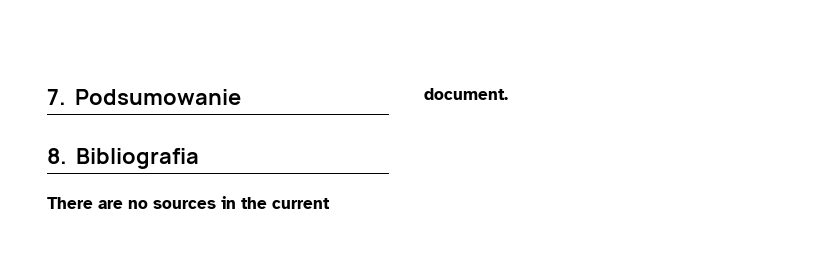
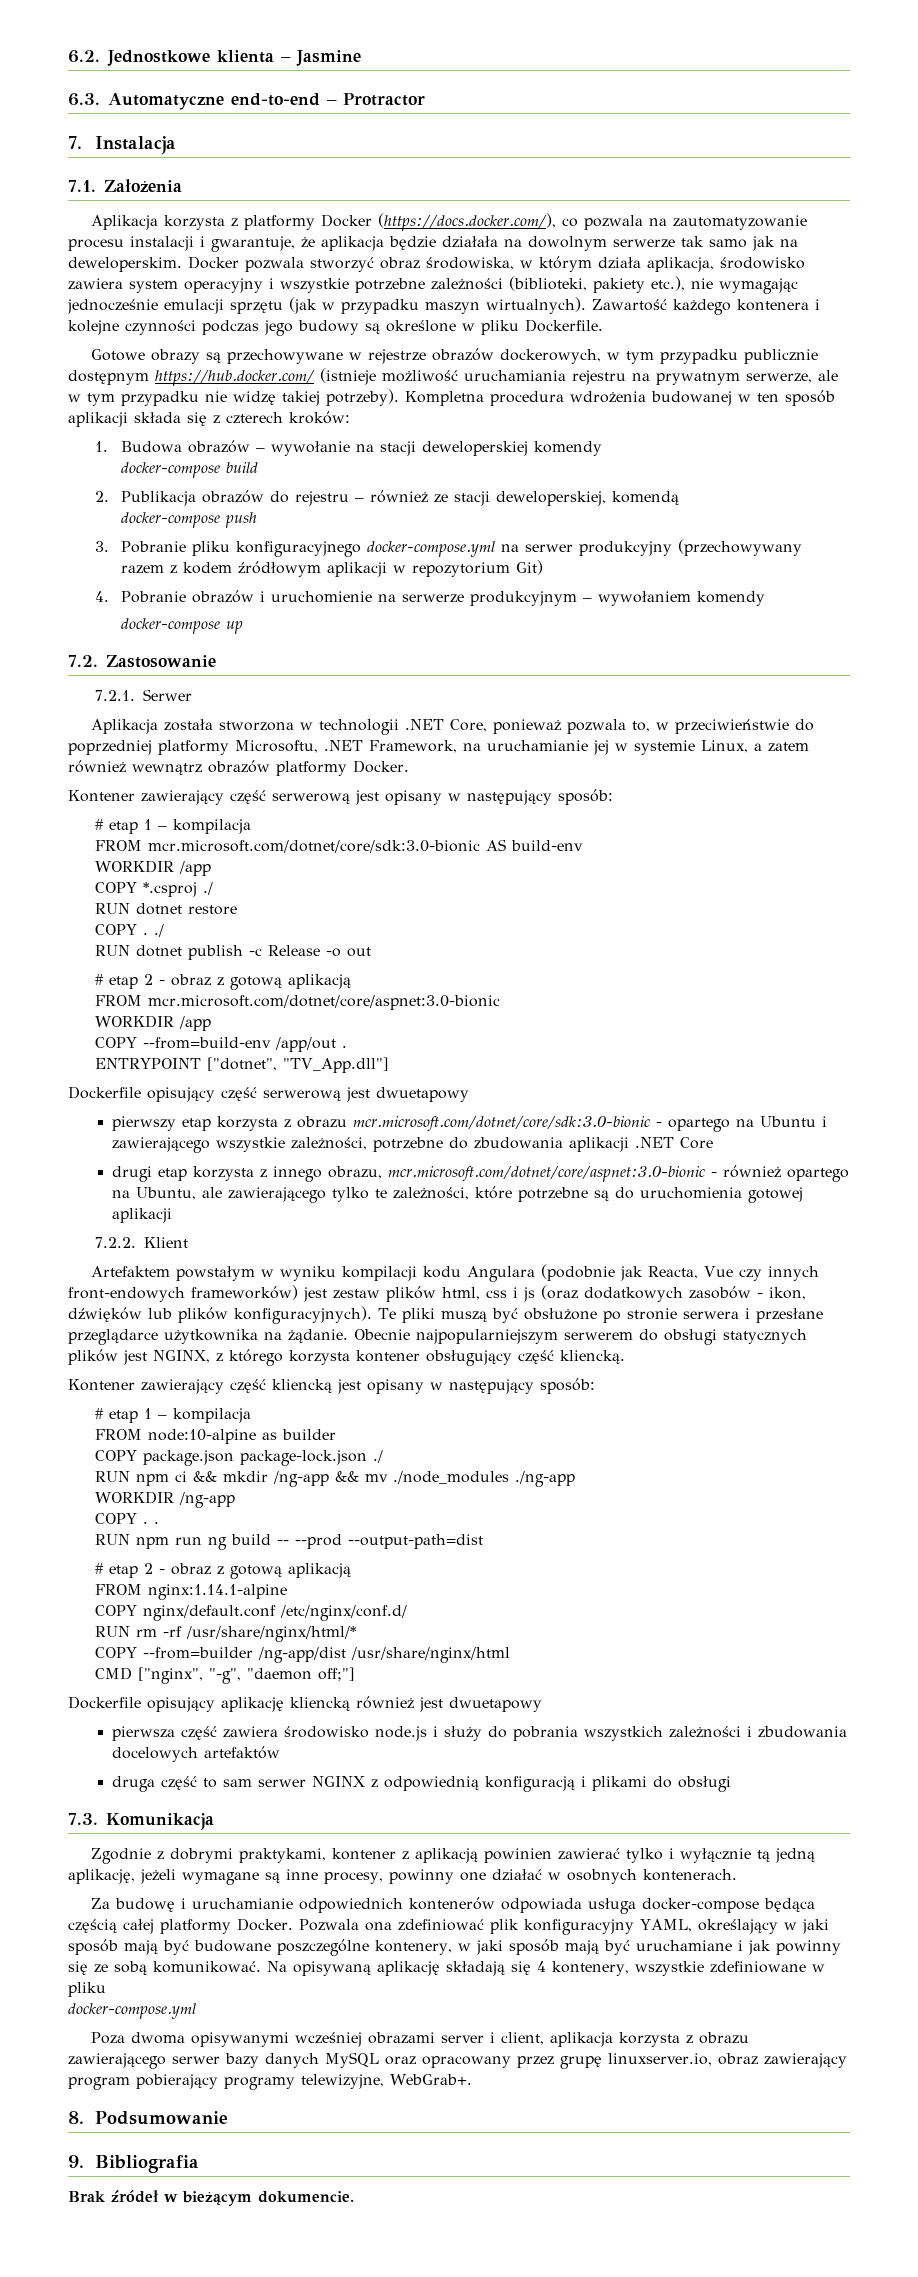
- 7. Podsumowanie
+ 6.2. Jednostkowe klienta – Jasmine
+ 6.3. Automatyczne end-to-end – Protractor
+ 7. Instalacja
+ 7.1. Założenia
+ Aplikacja korzysta z platformy Docker (https://docs.docker.com/), co pozwala na zautomatyzowanie procesu instalacji i gwarantuje, że aplikacja będzie działała na dowolnym serwerze tak samo jak na deweloperskim. Docker pozwala stworzyć obraz środowiska, w którym działa aplikacja, środowisko zawiera system operacyjny i wszystkie potrzebne zależności (biblioteki, pakiety etc.), nie wymagając jednocześnie emulacji sprzętu (jak w przypadku maszyn wirtualnych). Zawartość każdego kontenera i kolejne czynności podczas jego budowy są określone w pliku Dockerfile.
+ Gotowe obrazy są przechowywane w rejestrze obrazów dockerowych, w tym przypadku publicznie dostępnym https://hub.docker.com/ (istnieje możliwość uruchamiania rejestru na prywatnym serwerze, ale w tym przypadku nie widzę takiej potrzeby). Kompletna procedura wdrożenia budowanej w ten sposób aplikacji składa się z czterech kroków:
+ 1. Budowa obrazów – wywołanie na stacji deweloperskiej komendy
+ docker-compose build
+ 2. Publikacja obrazów do rejestru – również ze stacji deweloperskiej, komendą
+ docker-compose push
+ 3. Pobranie pliku konfiguracyjnego docker-compose.yml na serwer produkcyjny (przechowywany razem z kodem źródłowym aplikacji w repozytorium Git)
+ 4. Pobranie obrazów i uruchomienie na serwerze produkcyjnym – wywołaniem komendy
+ docker-compose up
+ 7.2. Zastosowanie
+ 7.2.1. Serwer
+ Aplikacja została stworzona w technologii .NET Core, ponieważ pozwala to, w przeciwieństwie do poprzedniej platformy Microsoftu, .NET Framework, na uruchamianie jej w systemie Linux, a zatem również wewnątrz obrazów platformy Docker.
+ Kontener zawierający część serwerową jest opisany w następujący sposób:
+ # etap 1 – kompilacja
+ FROM mcr.microsoft.com/dotnet/core/sdk:3.0-bionic AS build-env
+ WORKDIR /app
+ COPY *.csproj ./
+ RUN dotnet restore
+ COPY . ./
+ RUN dotnet publish -c Release -o out
+ # etap 2 - obraz z gotową aplikacją
+ FROM mcr.microsoft.com/dotnet/core/aspnet:3.0-bionic
+ WORKDIR /app
+ COPY --from=build-env /app/out .
+ ENTRYPOINT ["dotnet", "TV_App.dll"]
+ Dockerfile opisujący część serwerową jest dwuetapowy
+ pierwszy etap korzysta z obrazu mcr.microsoft.com/dotnet/core/sdk:3.0-bionic - opartego na Ubuntu i zawierającego wszystkie zależności, potrzebne do zbudowania aplikacji .NET Core
+ drugi etap korzysta z innego obrazu, mcr.microsoft.com/dotnet/core/aspnet:3.0-bionic - również opartego na Ubuntu, ale zawierającego tylko te zależności, które potrzebne są do uruchomienia gotowej aplikacji
+ 7.2.2. Klient
+ Artefaktem powstałym w wyniku kompilacji kodu Angulara (podobnie jak Reacta, Vue czy innych front-endowych frameworków) jest zestaw plików html, css i js (oraz dodatkowych zasobów - ikon, dźwięków lub plików konfiguracyjnych). Te pliki muszą być obsłużone po stronie serwera i przesłane przeglądarce użytkownika na żądanie. Obecnie najpopularniejszym serwerem do obsługi statycznych plików jest NGINX, z którego korzysta kontener obsługujący część kliencką.
+ Kontener zawierający część kliencką jest opisany w następujący sposób:
+ # etap 1 – kompilacja
+ FROM node:10-alpine as builder
+ COPY package.json package-lock.json ./
+ RUN npm ci && mkdir /ng-app && mv ./node_modules ./ng-app
+ WORKDIR /ng-app
+ COPY . .
+ RUN npm run ng build -- --prod --output-path=dist
+ # etap 2 - obraz z gotową aplikacją
+ FROM nginx:1.14.1-alpine
+ COPY nginx/default.conf /etc/nginx/conf.d/
+ RUN rm -rf /usr/share/nginx/html/*
+ COPY --from=builder /ng-app/dist /usr/share/nginx/html
+ CMD ["nginx", "-g", "daemon off;"]
+ Dockerfile opisujący aplikację kliencką również jest dwuetapowy
+ pierwsza część zawiera środowisko node.js i służy do pobrania wszystkich zależności i zbudowania docelowych artefaktów
+ druga część to sam serwer NGINX z odpowiednią konfiguracją i plikami do obsługi
+ 7.3. Komunikacja
+ Zgodnie z dobrymi praktykami, kontener z aplikacją powinien zawierać tylko i wyłącznie tą jedną aplikację, jeżeli wymagane są inne procesy, powinny one działać w osobnych kontenerach.
+ Za budowę i uruchamianie odpowiednich kontenerów odpowiada usługa docker-compose będąca częścią całej platformy Docker. Pozwala ona zdefiniować plik konfiguracyjny YAML, określający w jaki sposób mają być budowane poszczególne kontenery, w jaki sposób mają być uruchamiane i jak powinny się ze sobą komunikować. Na opisywaną aplikację składają się 4 kontenery, wszystkie zdefiniowane w pliku
+ docker-compose.yml
+ Poza dwoma opisywanymi wcześniej obrazami server i client, aplikacja korzysta z obrazu zawierającego serwer bazy danych MySQL oraz opracowany przez grupę linuxserver.io, obraz zawierający program pobierający programy telewizyjne, WebGrab+.
+ 8. Podsumowanie
- 8. Bibliografia
+ 9. Bibliografia
- There are no sources in the current document.
+ Brak źródeł w bieżącym dokumencie.

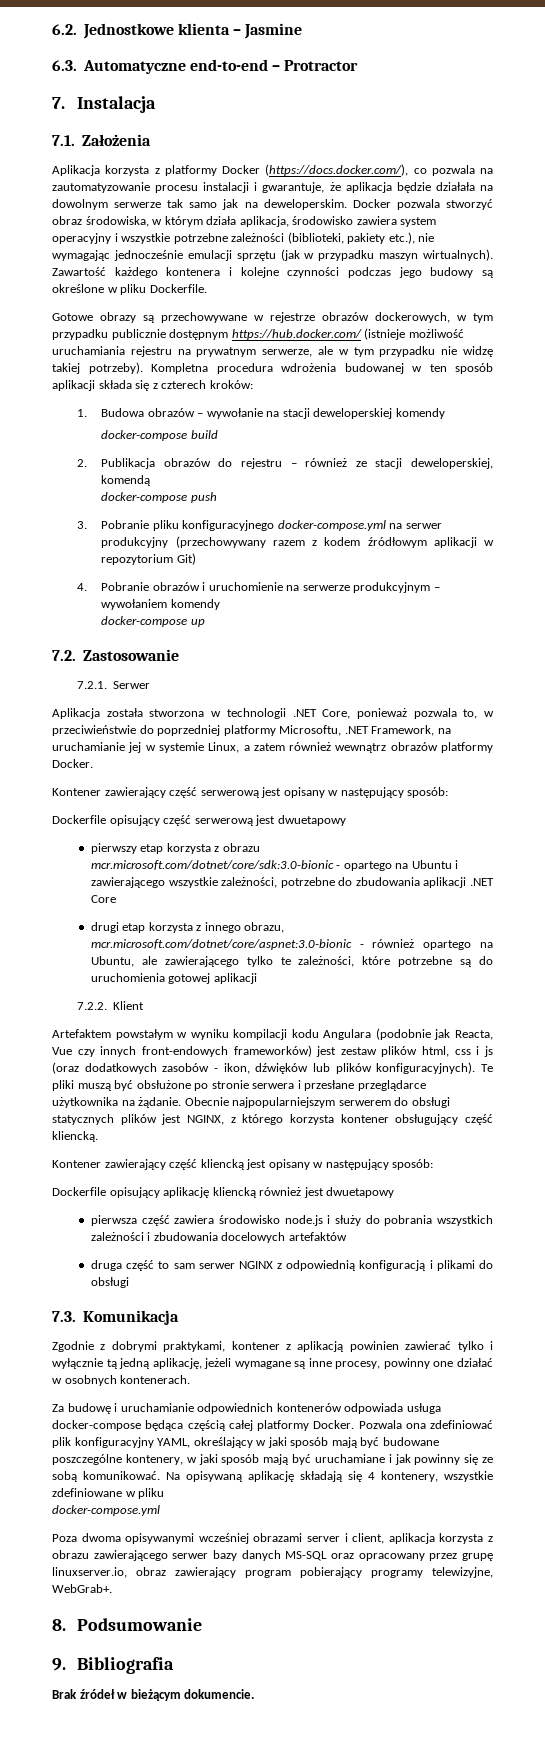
  Kontener zawierający część serwerową jest opisany w następujący sposób:
- # etap 1 – kompilacja
- FROM mcr.microsoft.com/dotnet/core/sdk:3.0-bionic AS build-env
- WORKDIR /app
- COPY *.csproj ./
- RUN dotnet restore
- COPY . ./
- RUN dotnet publish -c Release -o out
- # etap 2 - obraz z gotową aplikacją
- FROM mcr.microsoft.com/dotnet/core/aspnet:3.0-bionic
- WORKDIR /app
- COPY --from=build-env /app/out .
- ENTRYPOINT ["dotnet", "TV_App.dll"]
  Kontener zawierający część kliencką jest opisany w następujący sposób:
- # etap 1 – kompilacja
- FROM node:10-alpine as builder
- COPY package.json package-lock.json ./
- RUN npm ci && mkdir /ng-app && mv ./node_modules ./ng-app
- WORKDIR /ng-app
- COPY . .
- RUN npm run ng build -- --prod --output-path=dist
- # etap 2 - obraz z gotową aplikacją
- FROM nginx:1.14.1-alpine
- COPY nginx/default.conf /etc/nginx/conf.d/
- RUN rm -rf /usr/share/nginx/html/*
- COPY --from=builder /ng-app/dist /usr/share/nginx/html
- CMD ["nginx", "-g", "daemon off;"]
- Poza dwoma opisywanymi wcześniej obrazami server i client, aplikacja korzysta z obrazu zawierającego serwer bazy danych MySQL oraz opracowany przez grupę linuxserver.io, obraz zawierający program pobierający programy telewizyjne, WebGrab+.
+ Poza dwoma opisywanymi wcześniej obrazami server i client, aplikacja korzysta z obrazu zawierającego serwer bazy danych MS-SQL oraz opracowany przez grupę linuxserver.io, obraz zawierający program pobierający programy telewizyjne, WebGrab+.

